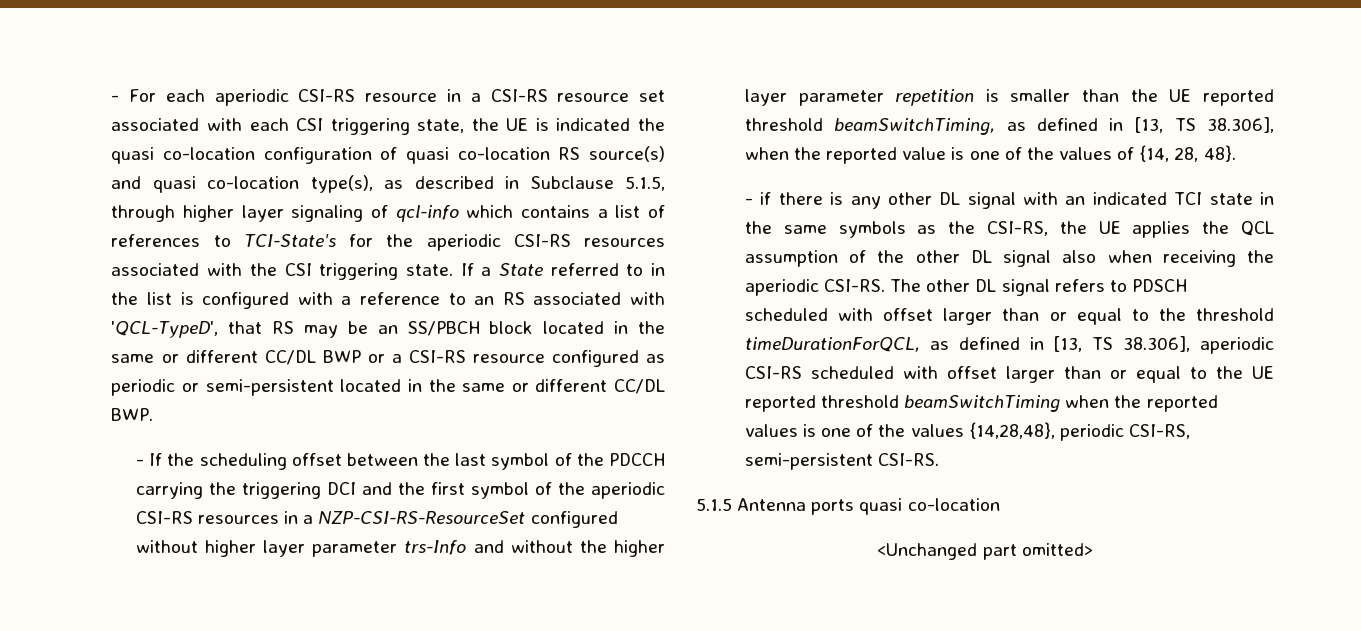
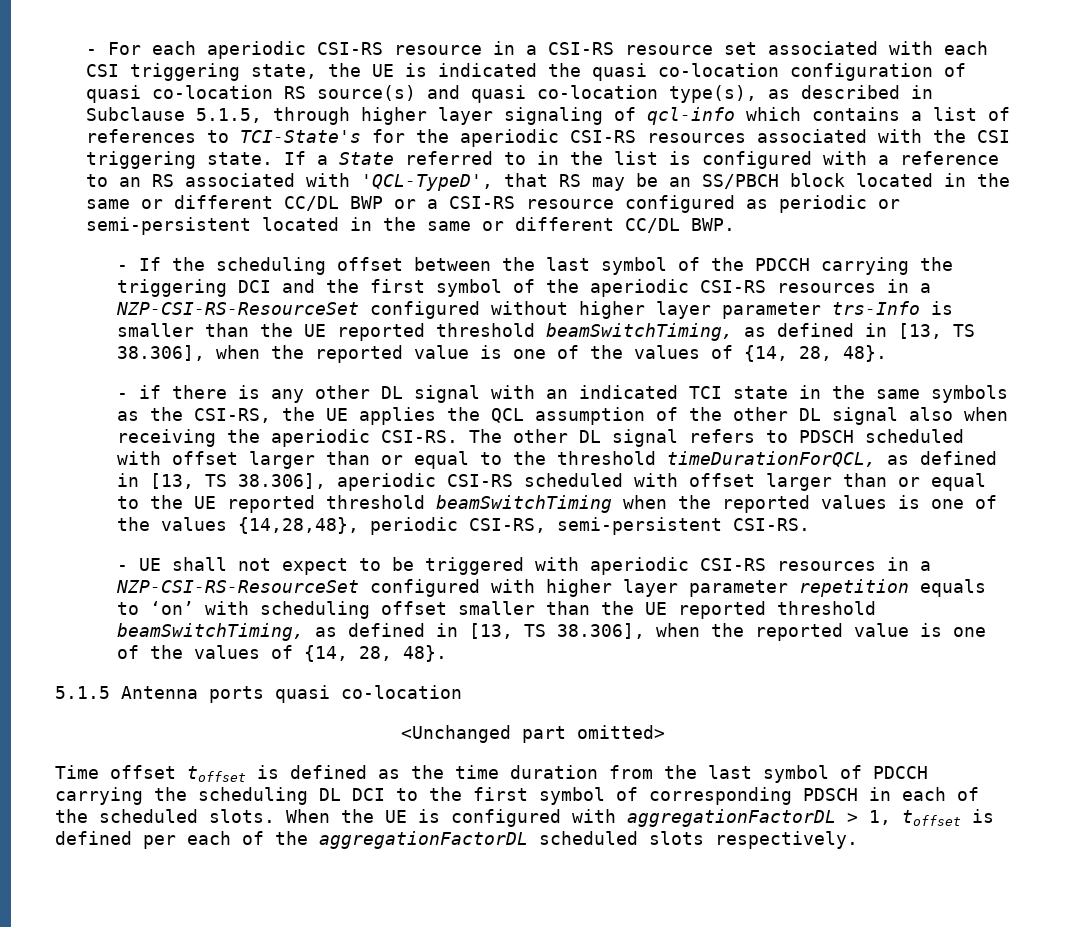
- - If the scheduling offset between the last symbol of the PDCCH carrying the triggering DCI and the first symbol of the aperiodic CSI-RS resources in a NZP-CSI-RS-ResourceSet configured without higher layer parameter trs-Info and without the higher layer parameter repetition is smaller than the UE reported threshold beamSwitchTiming, as defined in [13, TS 38.306], when the reported value is one of the values of {14, 28, 48}.
+ - If the scheduling offset between the last symbol of the PDCCH carrying the triggering DCI and the first symbol of the aperiodic CSI-RS resources in a NZP-CSI-RS-ResourceSet configured without higher layer parameter trs-Info is smaller than the UE reported threshold beamSwitchTiming, as defined in [13, TS 38.306], when the reported value is one of the values of {14, 28, 48}.
+ - UE shall not expect to be triggered with aperiodic CSI-RS resources in a NZP-CSI-RS-ResourceSet configured with higher layer parameter repetition equals to ‘on’ with scheduling offset smaller than the UE reported threshold beamSwitchTiming, as defined in [13, TS 38.306], when the reported value is one of the values of {14, 28, 48}.
+ Time offset toffset is defined as the time duration from the last symbol of PDCCH carrying the scheduling DL DCI to the first symbol of corresponding PDSCH in each of the scheduled slots. When the UE is configured with aggregationFactorDL > 1, toffset is defined per each of the aggregationFactorDL scheduled slots respectively.

